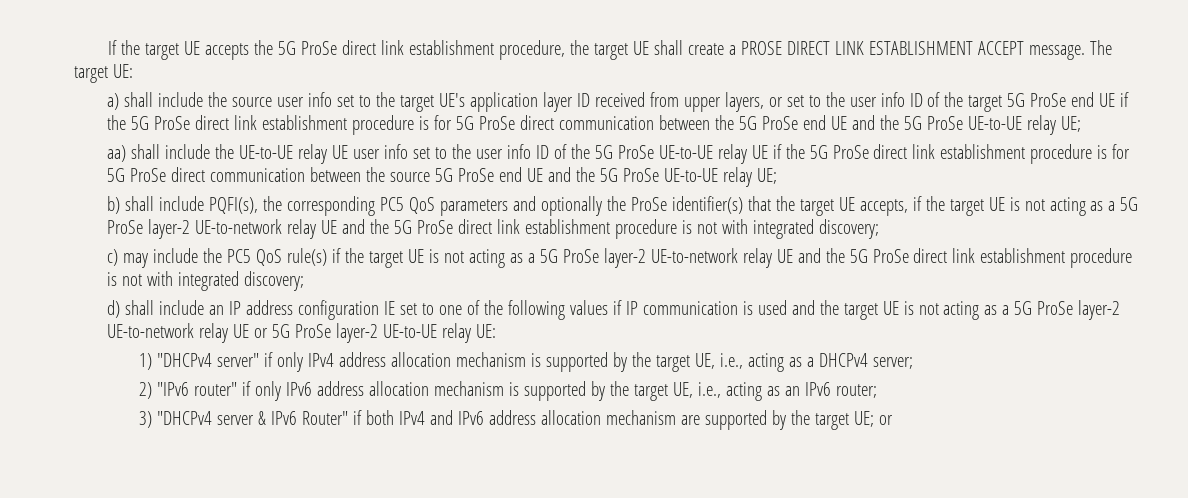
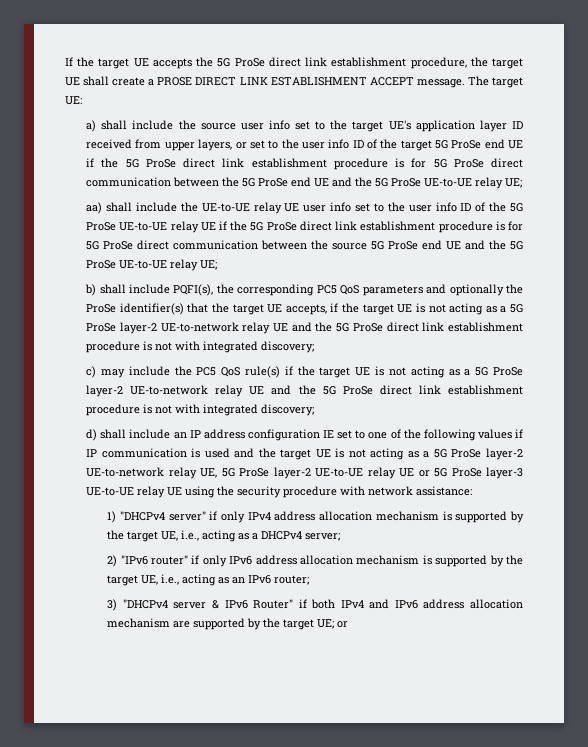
- d) shall include an IP address configuration IE set to one of the following values if IP communication is used and the target UE is not acting as a 5G ProSe layer-2 UE-to-network relay UE or 5G ProSe layer-2 UE-to-UE relay UE:
+ d) shall include an IP address configuration IE set to one of the following values if IP communication is used and the target UE is not acting as a 5G ProSe layer-2 UE-to-network relay UE, 5G ProSe layer-2 UE-to-UE relay UE or 5G ProSe layer-3 UE-to-UE relay UE using the security procedure with network assistance:

